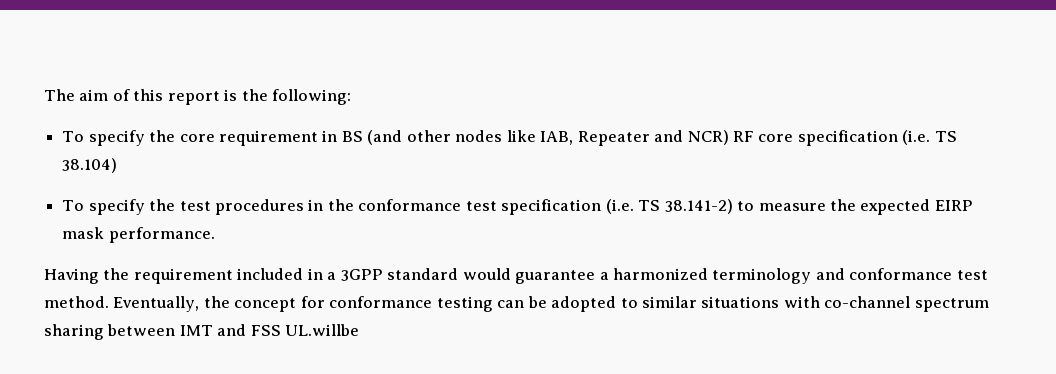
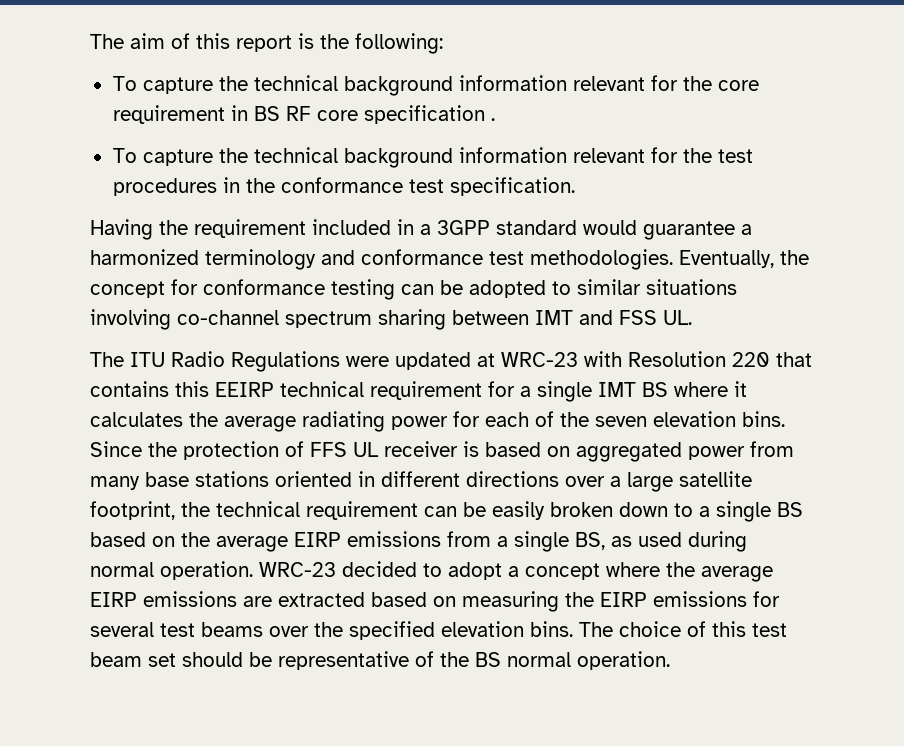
- To specify the core requirement in BS (and other nodes like IAB, Repeater and NCR) RF core specification (i.e. TS 38.104)
- To specify the test procedures in the conformance test specification (i.e. TS 38.141-2) to measure the expected EIRP mask performance.
+ To capture the technical background information relevant for the core requirement in BS RF core specification .
+ To capture the technical background information relevant for the test procedures in the conformance test specification.
- Having the requirement included in a 3GPP standard would guarantee a harmonized terminology and conformance test method.
+ Having the requirement included in a 3GPP standard would guarantee a harmonized terminology and conformance test methodologies.
- Eventually, the concept for conformance testing can be adopted to similar situations with co-channel spectrum sharing between IMT and FSS UL.willbe
+ Eventually, the concept for conformance testing can be adopted to similar situations involving co-channel spectrum sharing between IMT and FSS UL.
+ The ITU Radio Regulations were updated at WRC-23 with Resolution 220 that contains this EEIRP technical requirement for a single IMT BS where it calculates the average radiating power for each of the seven elevation bins. Since the protection of FFS UL receiver is based on aggregated power from many base stations oriented in different directions over a large satellite footprint, the technical requirement can be easily broken down to a single BS based on the average EIRP emissions from a single BS, as used during normal operation. WRC-23 decided to adopt a concept where the average EIRP emissions are extracted based on measuring the EIRP emissions for several test beams over the specified elevation bins. The choice of this test beam set should be representative of the BS normal operation.

